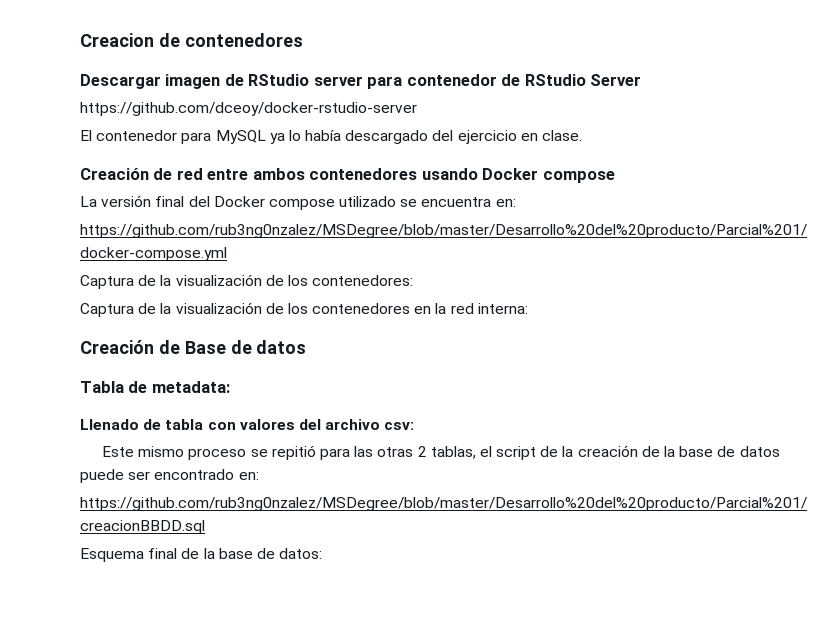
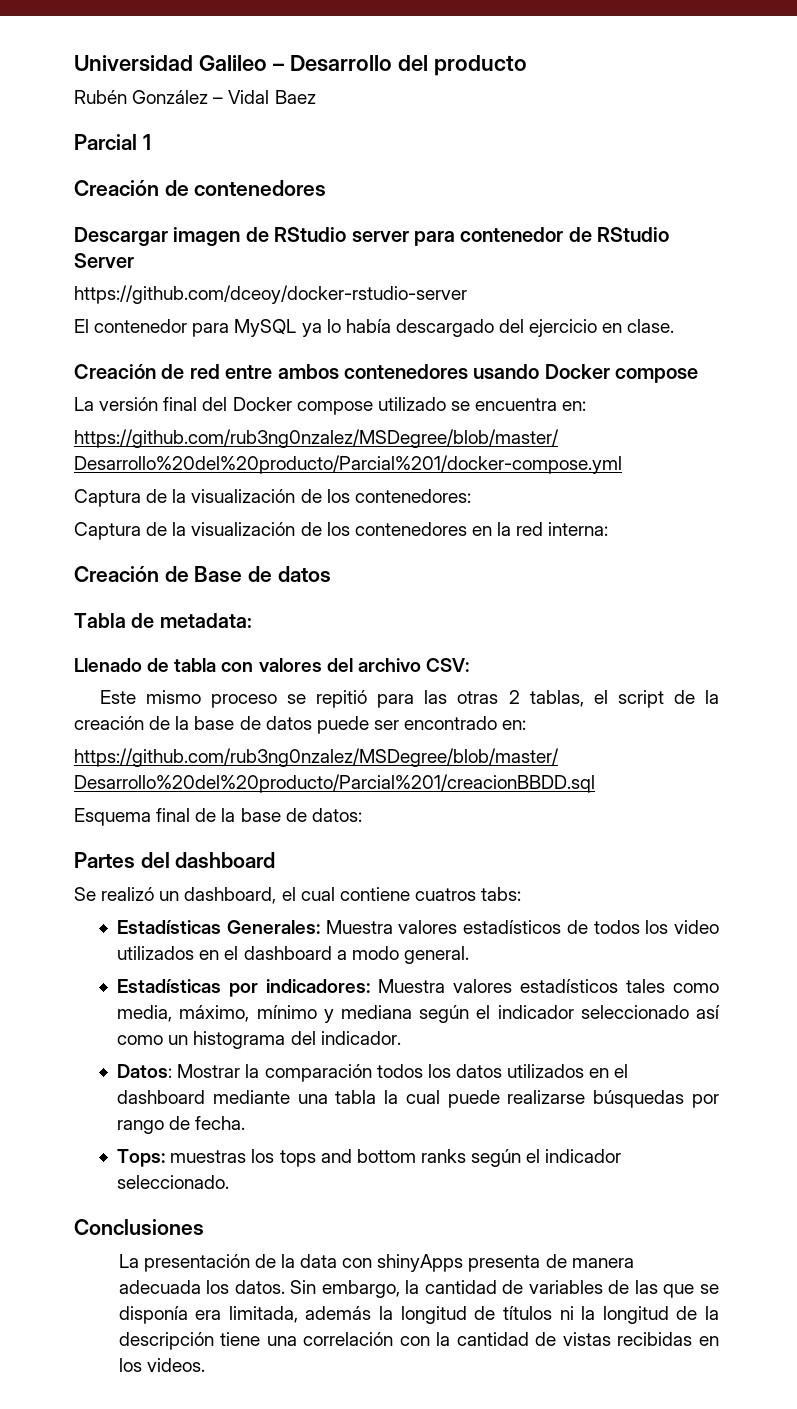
- Creacion de contenedores
+ Universidad Galileo – Desarrollo del producto
+ Rubén González – Vidal Baez
+ Parcial 1
+ Creación de contenedores
- Llenado de tabla con valores del archivo csv:
+ Llenado de tabla con valores del archivo CSV:
+ Partes del dashboard
+ Se realizó un dashboard, el cual contiene cuatros tabs:
+ Estadísticas Generales: Muestra valores estadísticos de todos los video utilizados en el dashboard a modo general.
+ Estadísticas por indicadores: Muestra valores estadísticos tales como media, máximo, mínimo y mediana según el indicador seleccionado así como un histograma del indicador.
+ Datos: Mostrar la comparación todos los datos utilizados en el dashboard mediante una tabla la cual puede realizarse búsquedas por rango de fecha.
+ Tops: muestras los tops and bottom ranks según el indicador seleccionado.
+ Conclusiones
+ La presentación de la data con shinyApps presenta de manera adecuada los datos. Sin embargo, la cantidad de variables de las que se disponía era limitada, además la longitud de títulos ni la longitud de la descripción tiene una correlación con la cantidad de vistas recibidas en los videos.

